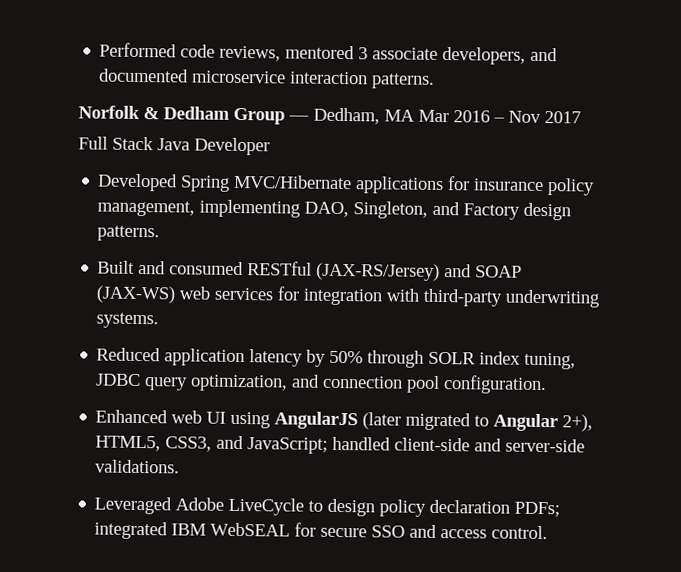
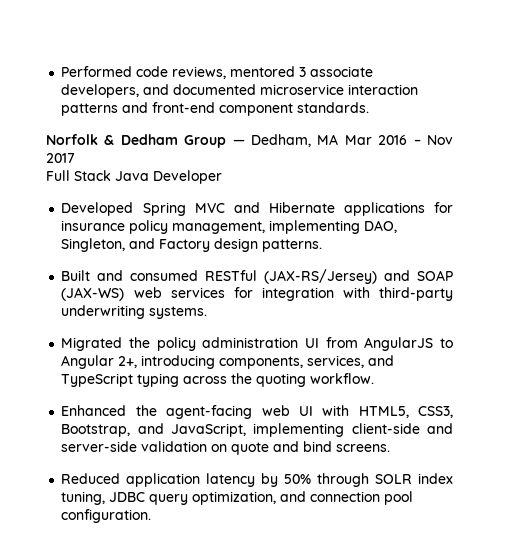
- Performed code reviews, mentored 3 associate developers, and documented microservice interaction patterns.
+ Performed code reviews, mentored 3 associate developers, and documented microservice interaction patterns and front-end component standards.
- Developed Spring MVC/Hibernate applications for insurance policy management, implementing DAO, Singleton, and Factory design patterns.
+ Developed Spring MVC and Hibernate applications for insurance policy management, implementing DAO, Singleton, and Factory design patterns.
+ Migrated the policy administration UI from AngularJS to Angular 2+, introducing components, services, and TypeScript typing across the quoting workflow.
+ Enhanced the agent-facing web UI with HTML5, CSS3, Bootstrap, and JavaScript, implementing client-side and server-side validation on quote and bind screens.
- Enhanced web UI using AngularJS (later migrated to Angular 2+), HTML5, CSS3, and JavaScript; handled client-side and server-side validations.
- Leveraged Adobe LiveCycle to design policy declaration PDFs; integrated IBM WebSEAL for secure SSO and access control.

